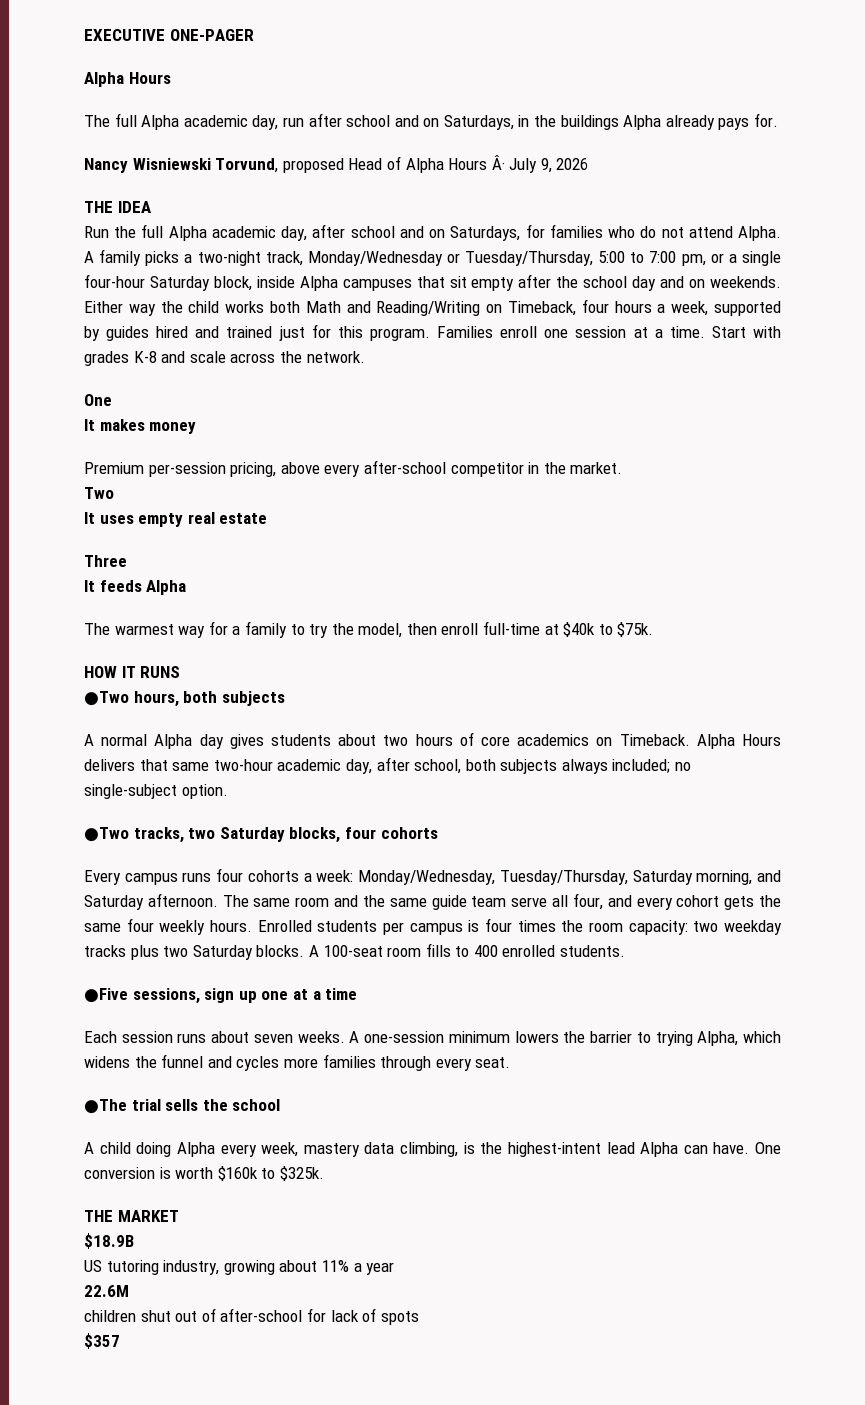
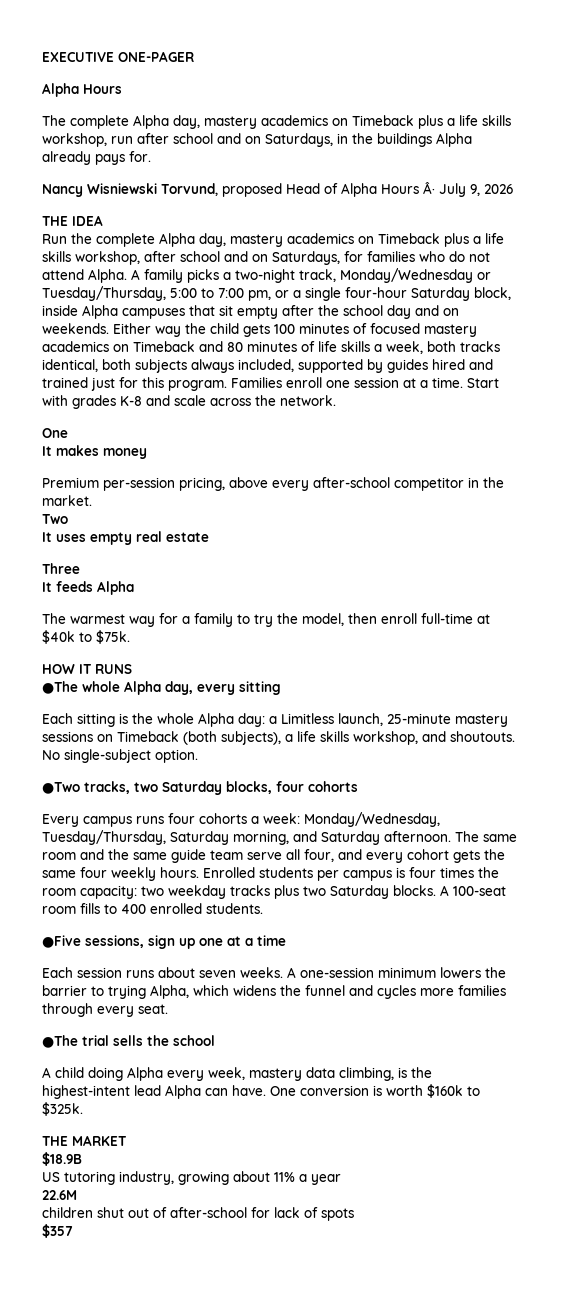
- The full Alpha academic day, run after school and on Saturdays, in the buildings Alpha already pays for.
+ The complete Alpha day, mastery academics on Timeback plus a life skills workshop, run after school and on Saturdays, in the buildings Alpha already pays for.
- Run the full Alpha academic day, after school and on Saturdays, for families who do not attend Alpha.
+ Run the complete Alpha day, mastery academics on Timeback plus a life skills workshop, after school and on Saturdays, for families who do not attend Alpha.
- Either way the child works both Math and Reading/Writing on Timeback, four hours a week, supported by guides hired and trained just for this program.
+ Either way the child gets 100 minutes of focused mastery academics on Timeback and 80 minutes of life skills a week, both tracks identical, both subjects always included, supported by guides hired and trained just for this program.
- ●Two hours, both subjects
- A normal Alpha day gives students about two hours of core academics on Timeback. Alpha Hours delivers that same two-hour academic day, after school, both subjects always included; no single-subject option.
+ ●The whole Alpha day, every sitting
+ Each sitting is the whole Alpha day: a Limitless launch, 25-minute mastery sessions on Timeback (both subjects), a life skills workshop, and shoutouts. No single-subject option.

